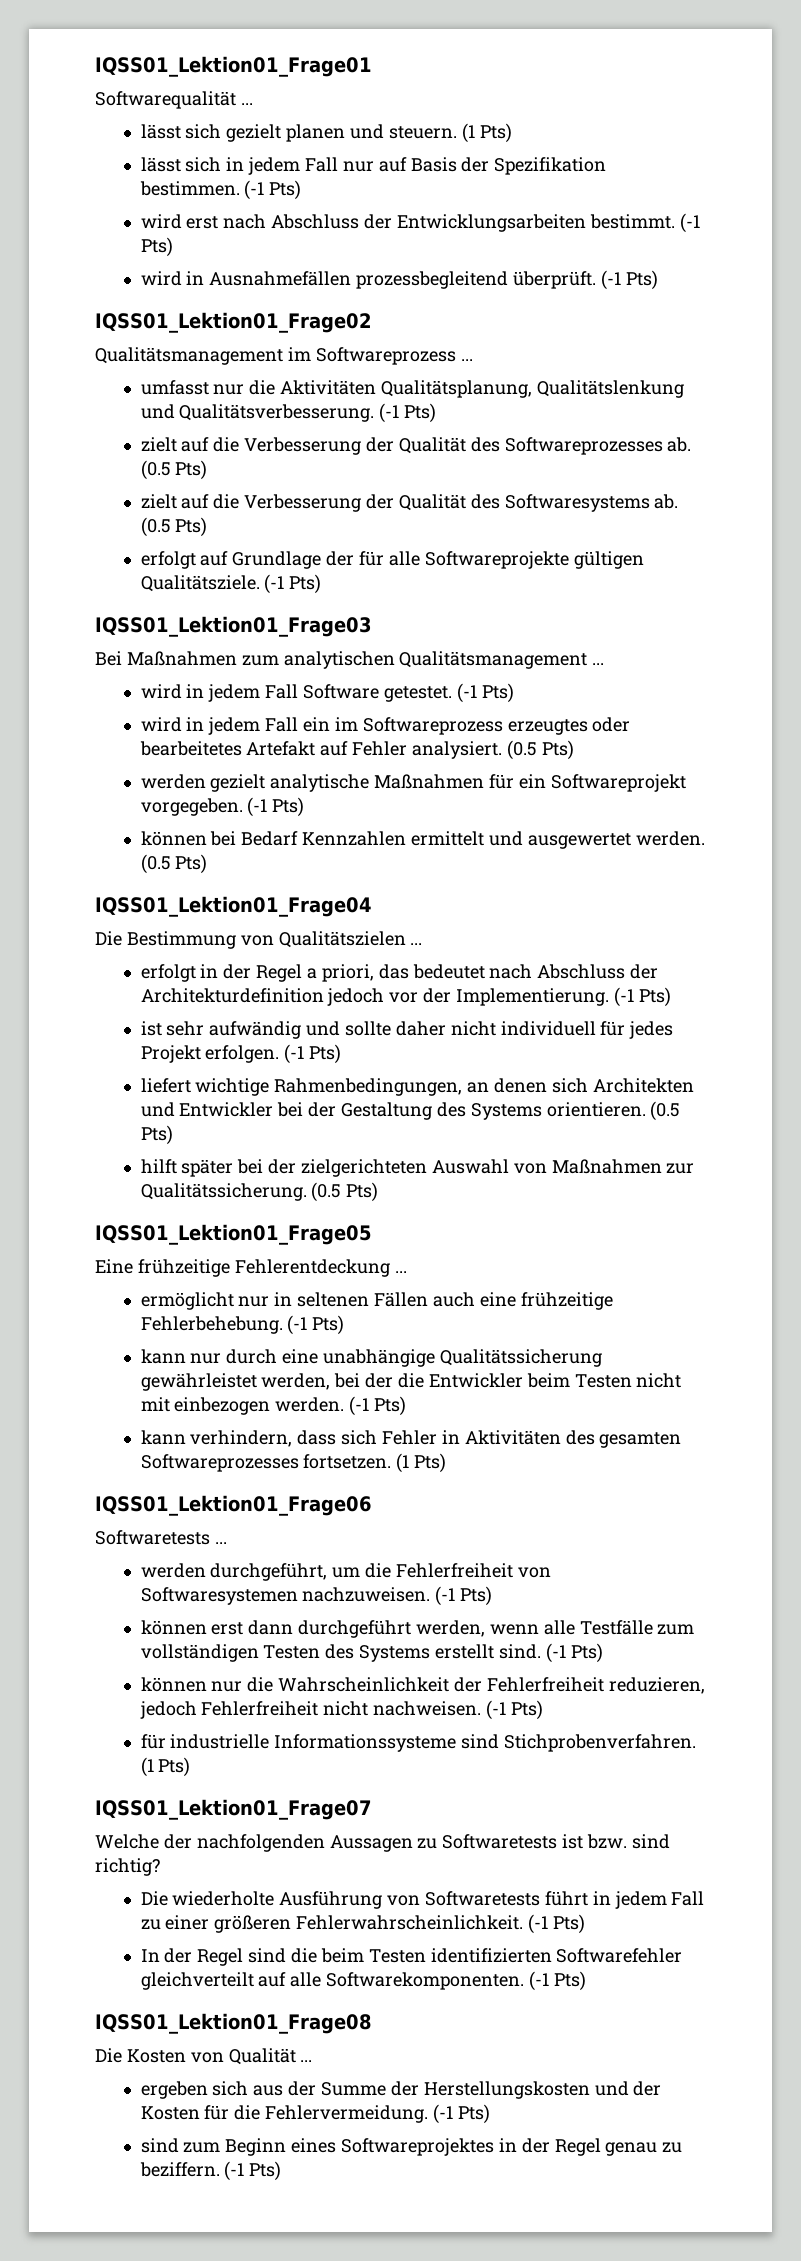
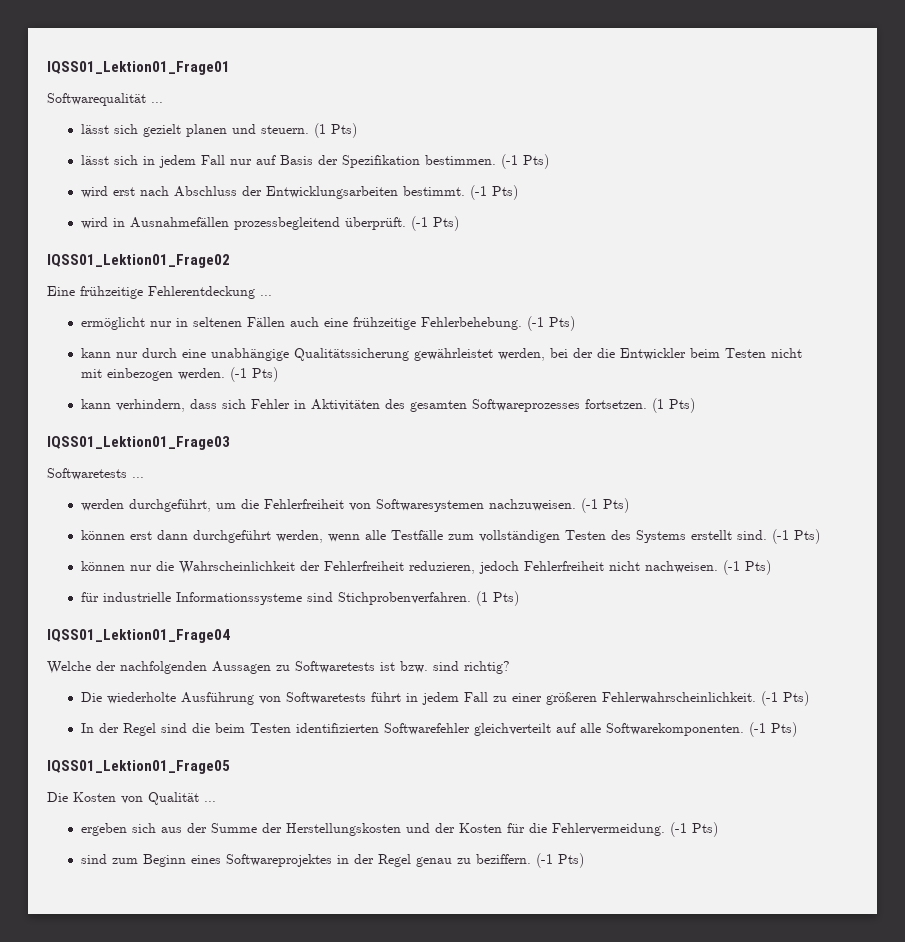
- Qualitätsmanagement im Softwareprozess ...
- umfasst nur die Aktivitäten Qualitätsplanung, Qualitätslenkung und Qualitätsverbesserung. (-1 Pts)
- zielt auf die Verbesserung der Qualität des Softwareprozesses ab. (0.5 Pts)
- zielt auf die Verbesserung der Qualität des Softwaresystems ab. (0.5 Pts)
- erfolgt auf Grundlage der für alle Softwareprojekte gültigen Qualitätsziele. (-1 Pts)
- IQSS01_Lektion01_Frage03
- Bei Maßnahmen zum analytischen Qualitätsmanagement ...
- wird in jedem Fall Software getestet. (-1 Pts)
- wird in jedem Fall ein im Softwareprozess erzeugtes oder bearbeitetes Artefakt auf Fehler analysiert. (0.5 Pts)
- werden gezielt analytische Maßnahmen für ein Softwareprojekt vorgegeben. (-1 Pts)
- können bei Bedarf Kennzahlen ermittelt und ausgewertet werden. (0.5 Pts)
- IQSS01_Lektion01_Frage04
- Die Bestimmung von Qualitätszielen ...
- erfolgt in der Regel a priori, das bedeutet nach Abschluss der Architekturdefinition jedoch vor der Implementierung. (-1 Pts)
- ist sehr aufwändig und sollte daher nicht individuell für jedes Projekt erfolgen. (-1 Pts)
- liefert wichtige Rahmenbedingungen, an denen sich Architekten und Entwickler bei der Gestaltung des Systems orientieren. (0.5 Pts)
- hilft später bei der zielgerichteten Auswahl von Maßnahmen zur Qualitätssicherung. (0.5 Pts)
- IQSS01_Lektion01_Frage05
- IQSS01_Lektion01_Frage06
+ IQSS01_Lektion01_Frage03
- IQSS01_Lektion01_Frage07
+ IQSS01_Lektion01_Frage04
- IQSS01_Lektion01_Frage08
+ IQSS01_Lektion01_Frage05

